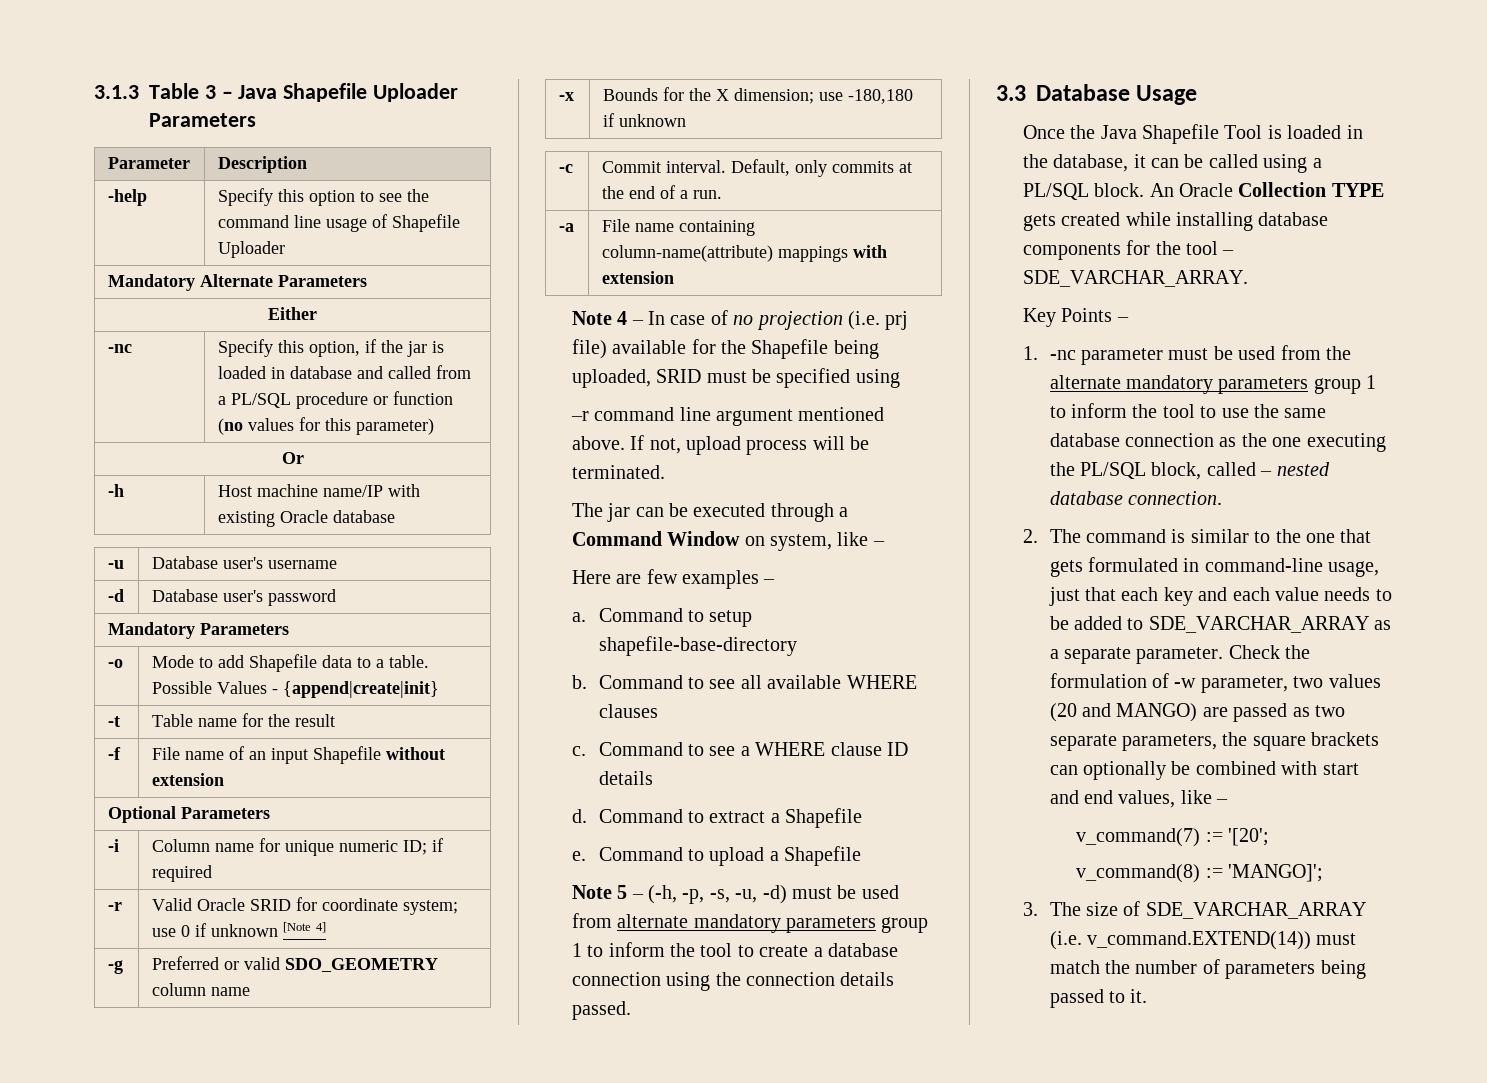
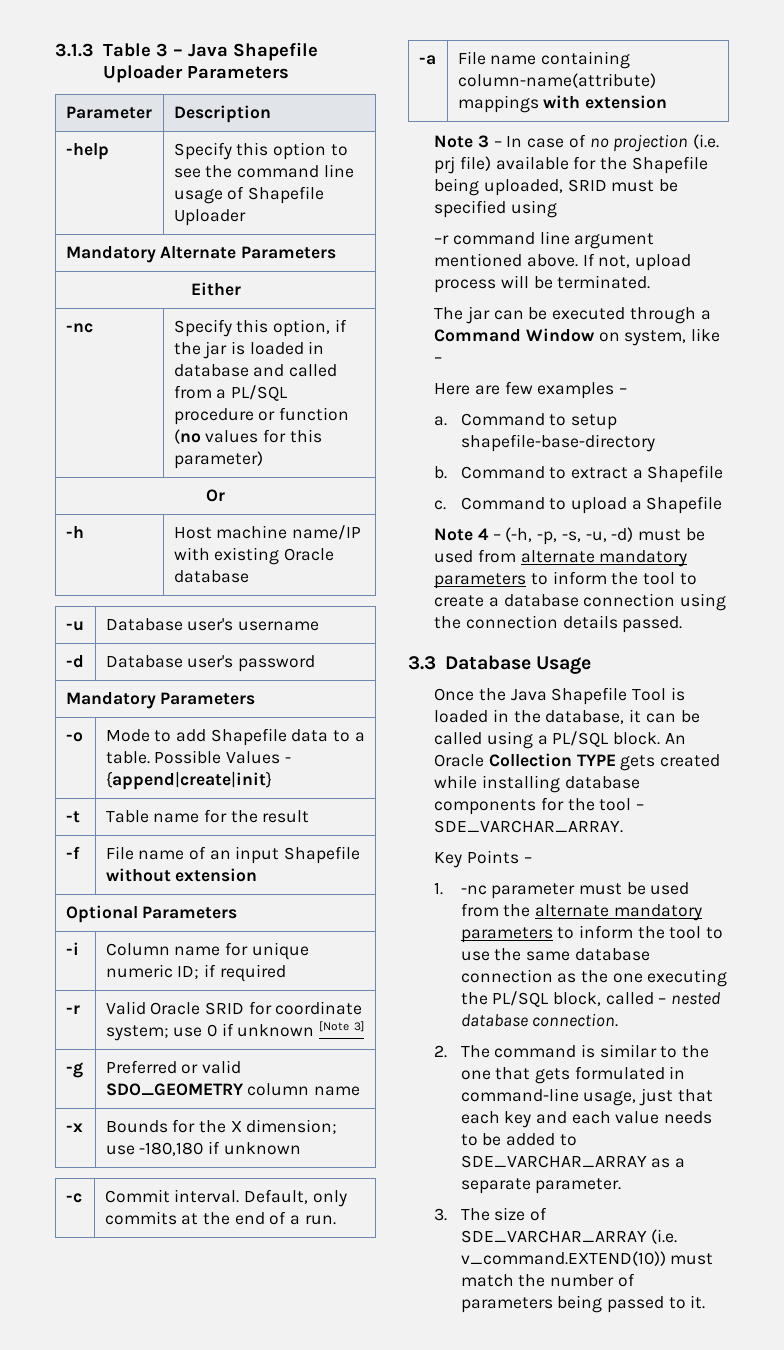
- -r | Valid Oracle SRID for coordinate system; use 0 if unknown [Note 4]
+ -r | Valid Oracle SRID for coordinate system; use 0 if unknown [Note 3]
- Note 4 – In case of no projection (i.e. prj file) available for the Shapefile being uploaded, SRID must be specified using
+ Note 3 – In case of no projection (i.e. prj file) available for the Shapefile being uploaded, SRID must be specified using
- Command to see all available WHERE clauses
- c. Command to see a WHERE clause ID details
- d. Command to extract a Shapefile
+ Command to extract a Shapefile
- e.
+ c.
- Note 5 – (-h, -p, -s, -u, -d) must be used from alternate mandatory parameters group 1 to inform the tool to create a database connection using the connection details passed.
+ Note 4 – (-h, -p, -s, -u, -d) must be used from alternate mandatory parameters to inform the tool to create a database connection using the connection details passed.
- 1. -nc parameter must be used from the alternate mandatory parameters group 1 to inform the tool to use the same database connection as the one executing the PL/SQL block, called – nested database connection.
+ 1. -nc parameter must be used from the alternate mandatory parameters to inform the tool to use the same database connection as the one executing the PL/SQL block, called – nested database connection.
- Check the formulation of -w parameter, two values (20 and MANGO) are passed as two separate parameters, the square brackets can optionally be combined with start and end values, like –
- v_command(7) := '[20';
- v_command(8) := 'MANGO]';
- 3. The size of SDE_VARCHAR_ARRAY (i.e. v_command.EXTEND(14)) must match the number of parameters being passed to it.
+ 3. The size of SDE_VARCHAR_ARRAY (i.e. v_command.EXTEND(10)) must match the number of parameters being passed to it.

